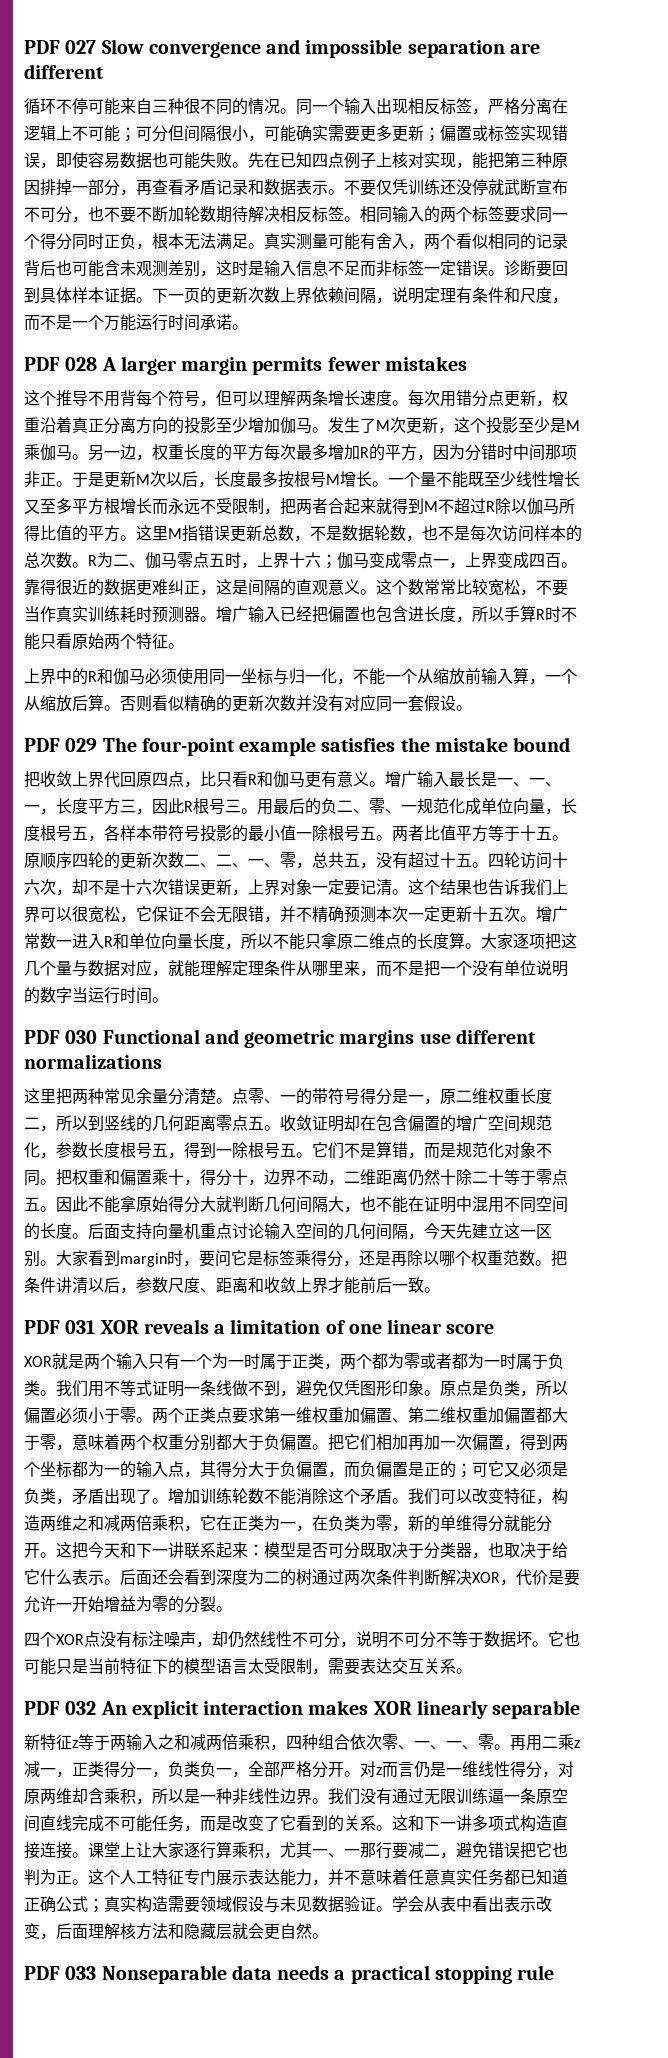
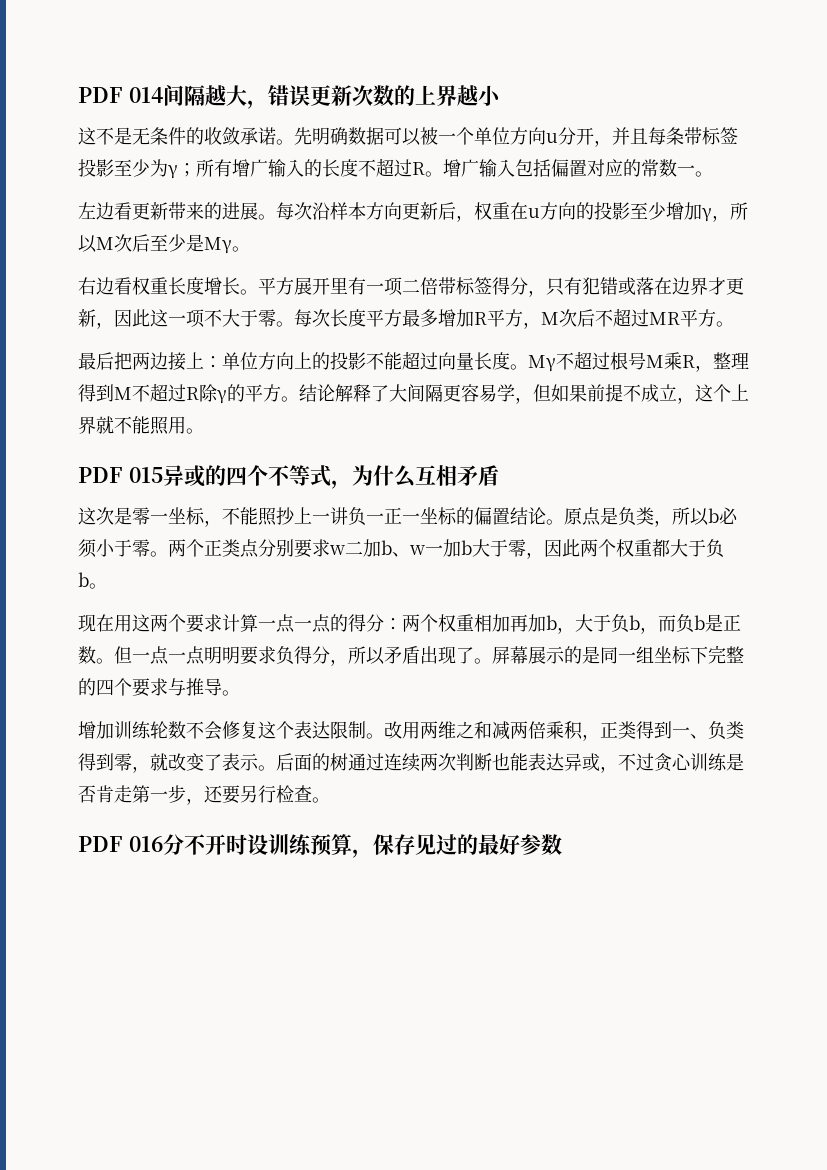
- PDF 027 Slow convergence and impossible separation are different
- 循环不停可能来自三种很不同的情况。同一个输入出现相反标签，严格分离在逻辑上不可能；可分但间隔很小，可能确实需要更多更新；偏置或标签实现错误，即使容易数据也可能失败。先在已知四点例子上核对实现，能把第三种原因排掉一部分，再查看矛盾记录和数据表示。不要仅凭训练还没停就武断宣布不可分，也不要不断加轮数期待解决相反标签。相同输入的两个标签要求同一个得分同时正负，根本无法满足。真实测量可能有舍入，两个看似相同的记录背后也可能含未观测差别，这时是输入信息不足而非标签一定错误。诊断要回到具体样本证据。下一页的更新次数上界依赖间隔，说明定理有条件和尺度，而不是一个万能运行时间承诺。
- PDF 028 A larger margin permits fewer mistakes
- 这个推导不用背每个符号，但可以理解两条增长速度。每次用错分点更新，权重沿着真正分离方向的投影至少增加伽马。发生了M次更新，这个投影至少是M乘伽马。另一边，权重长度的平方每次最多增加R的平方，因为分错时中间那项非正。于是更新M次以后，长度最多按根号M增长。一个量不能既至少线性增长又至多平方根增长而永远不受限制，把两者合起来就得到M不超过R除以伽马所得比值的平方。这里M指错误更新总数，不是数据轮数，也不是每次访问样本的总次数。R为二、伽马零点五时，上界十六；伽马变成零点一，上界变成四百。靠得很近的数据更难纠正，这是间隔的直观意义。这个数常常比较宽松，不要当作真实训练耗时预测器。增广输入已经把偏置也包含进长度，所以手算R时不能只看原始两个特征。
- 上界中的R和伽马必须使用同一坐标与归一化，不能一个从缩放前输入算，一个从缩放后算。否则看似精确的更新次数并没有对应同一套假设。
- PDF 029 The four-point example satisfies the mistake bound
- 把收敛上界代回原四点，比只看R和伽马更有意义。增广输入最长是一、一、一，长度平方三，因此R根号三。用最后的负二、零、一规范化成单位向量，长度根号五，各样本带符号投影的最小值一除根号五。两者比值平方等于十五。原顺序四轮的更新次数二、二、一、零，总共五，没有超过十五。四轮访问十六次，却不是十六次错误更新，上界对象一定要记清。这个结果也告诉我们上界可以很宽松，它保证不会无限错，并不精确预测本次一定更新十五次。增广常数一进入R和单位向量长度，所以不能只拿原二维点的长度算。大家逐项把这几个量与数据对应，就能理解定理条件从哪里来，而不是把一个没有单位说明的数字当运行时间。
- PDF 030 Functional and geometric margins use different normalizations
- 这里把两种常见余量分清楚。点零、一的带符号得分是一，原二维权重长度二，所以到竖线的几何距离零点五。收敛证明却在包含偏置的增广空间规范化，参数长度根号五，得到一除根号五。它们不是算错，而是规范化对象不同。把权重和偏置乘十，得分十，边界不动，二维距离仍然十除二十等于零点五。因此不能拿原始得分大就判断几何间隔大，也不能在证明中混用不同空间的长度。后面支持向量机重点讨论输入空间的几何间隔，今天先建立这一区别。大家看到margin时，要问它是标签乘得分，还是再除以哪个权重范数。把条件讲清以后，参数尺度、距离和收敛上界才能前后一致。
- PDF 031 XOR reveals a limitation of one linear score
- XOR就是两个输入只有一个为一时属于正类，两个都为零或者都为一时属于负类。我们用不等式证明一条线做不到，避免仅凭图形印象。
+ PDF 014间隔越大，错误更新次数的上界越小
+ 这不是无条件的收敛承诺。先明确数据可以被一个单位方向u分开，并且每条带标签投影至少为γ；所有增广输入的长度不超过R。增广输入包括偏置对应的常数一。
+ 左边看更新带来的进展。每次沿样本方向更新后，权重在u方向的投影至少增加γ，所以M次后至少是Mγ。
+ 右边看权重长度增长。平方展开里有一项二倍带标签得分，只有犯错或落在边界才更新，因此这一项不大于零。每次长度平方最多增加R平方，M次后不超过MR平方。
+ 最后把两边接上：单位方向上的投影不能超过向量长度。Mγ不超过根号M乘R，整理得到M不超过R除γ的平方。结论解释了大间隔更容易学，但如果前提不成立，这个上界就不能照用。
+ PDF 015异或的四个不等式，为什么互相矛盾
+ 这次是零一坐标，不能照抄上一讲负一正一坐标的偏置结论。
- 原点是负类，所以偏置必须小于零。
+ 原点是负类，所以b必须小于零。
- 两个正类点要求第一维权重加偏置、第二维权重加偏置都大于零，意味着两个权重分别都大于负偏置。把它们相加再加一次偏置，得到两个坐标都为一的输入点，其得分大于负偏置，而负偏置是正的；可它又必须是负类，矛盾出现了。增加训练轮数不能消除这个矛盾。我们可以改变特征，构造两维之和减两倍乘积，它在正类为一，在负类为零，新的单维得分就能分开。这把今天和下一讲联系起来：模型是否可分既取决于分类器，也取决于给它什么表示。后面还会看到深度为二的树通过两次条件判断解决XOR，代价是要允许一开始增益为零的分裂。
- 四个XOR点没有标注噪声，却仍然线性不可分，说明不可分不等于数据坏。它也可能只是当前特征下的模型语言太受限制，需要表达交互关系。
- PDF 032 An explicit interaction makes XOR linearly separable
- 新特征z等于两输入之和减两倍乘积，四种组合依次零、一、一、零。再用二乘z减一，正类得分一，负类负一，全部严格分开。对z而言仍是一维线性得分，对原两维却含乘积，所以是一种非线性边界。我们没有通过无限训练逼一条原空间直线完成不可能任务，而是改变了它看到的关系。这和下一讲多项式构造直接连接。课堂上让大家逐行算乘积，尤其一、一那行要减二，避免错误把它也判为正。这个人工特征专门展示表达能力，并不意味着任意真实任务都已知道正确公式；真实构造需要领域假设与未见数据验证。学会从表中看出表示改变，后面理解核方法和隐藏层就会更自然。
- PDF 033 Nonseparable data needs a practical stopping rule
+ 两个正类点分别要求w二加b、w一加b大于零，因此两个权重都大于负b。
+ 现在用这两个要求计算一点一点的得分：两个权重相加再加b，大于负b，而负b是正数。但一点一点明明要求负得分，所以矛盾出现了。屏幕展示的是同一组坐标下完整的四个要求与推导。
+ 增加训练轮数不会修复这个表达限制。改用两维之和减两倍乘积，正类得到一、负类得到零，就改变了表示。后面的树通过连续两次判断也能表达异或，不过贪心训练是否肯走第一步，还要另行检查。
+ PDF 016分不开时设训练预算，保存见过的最好参数

